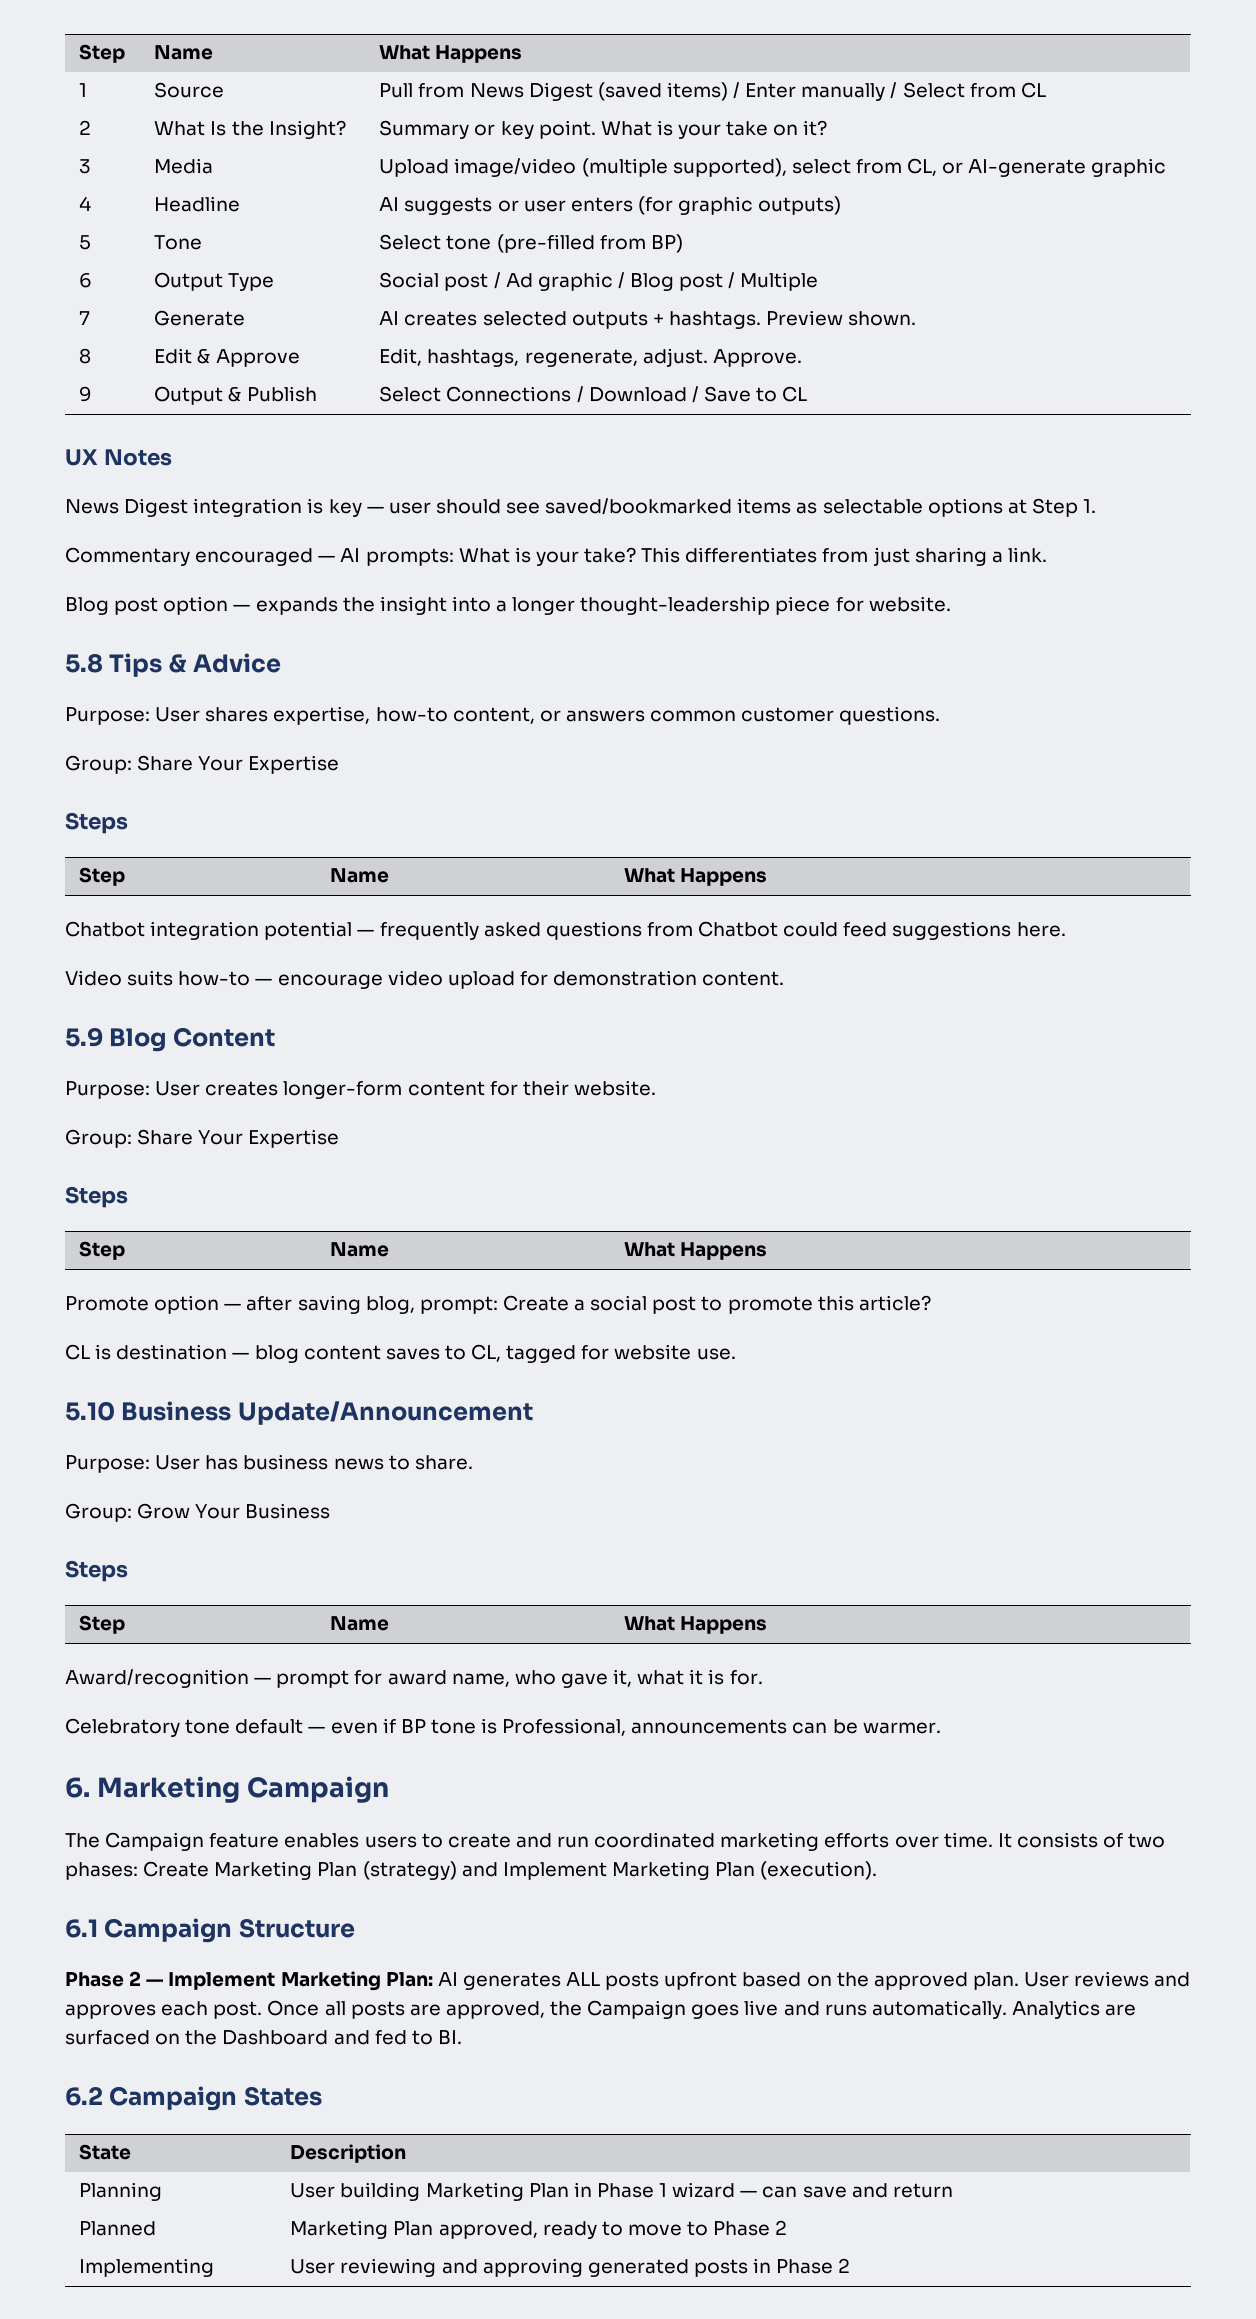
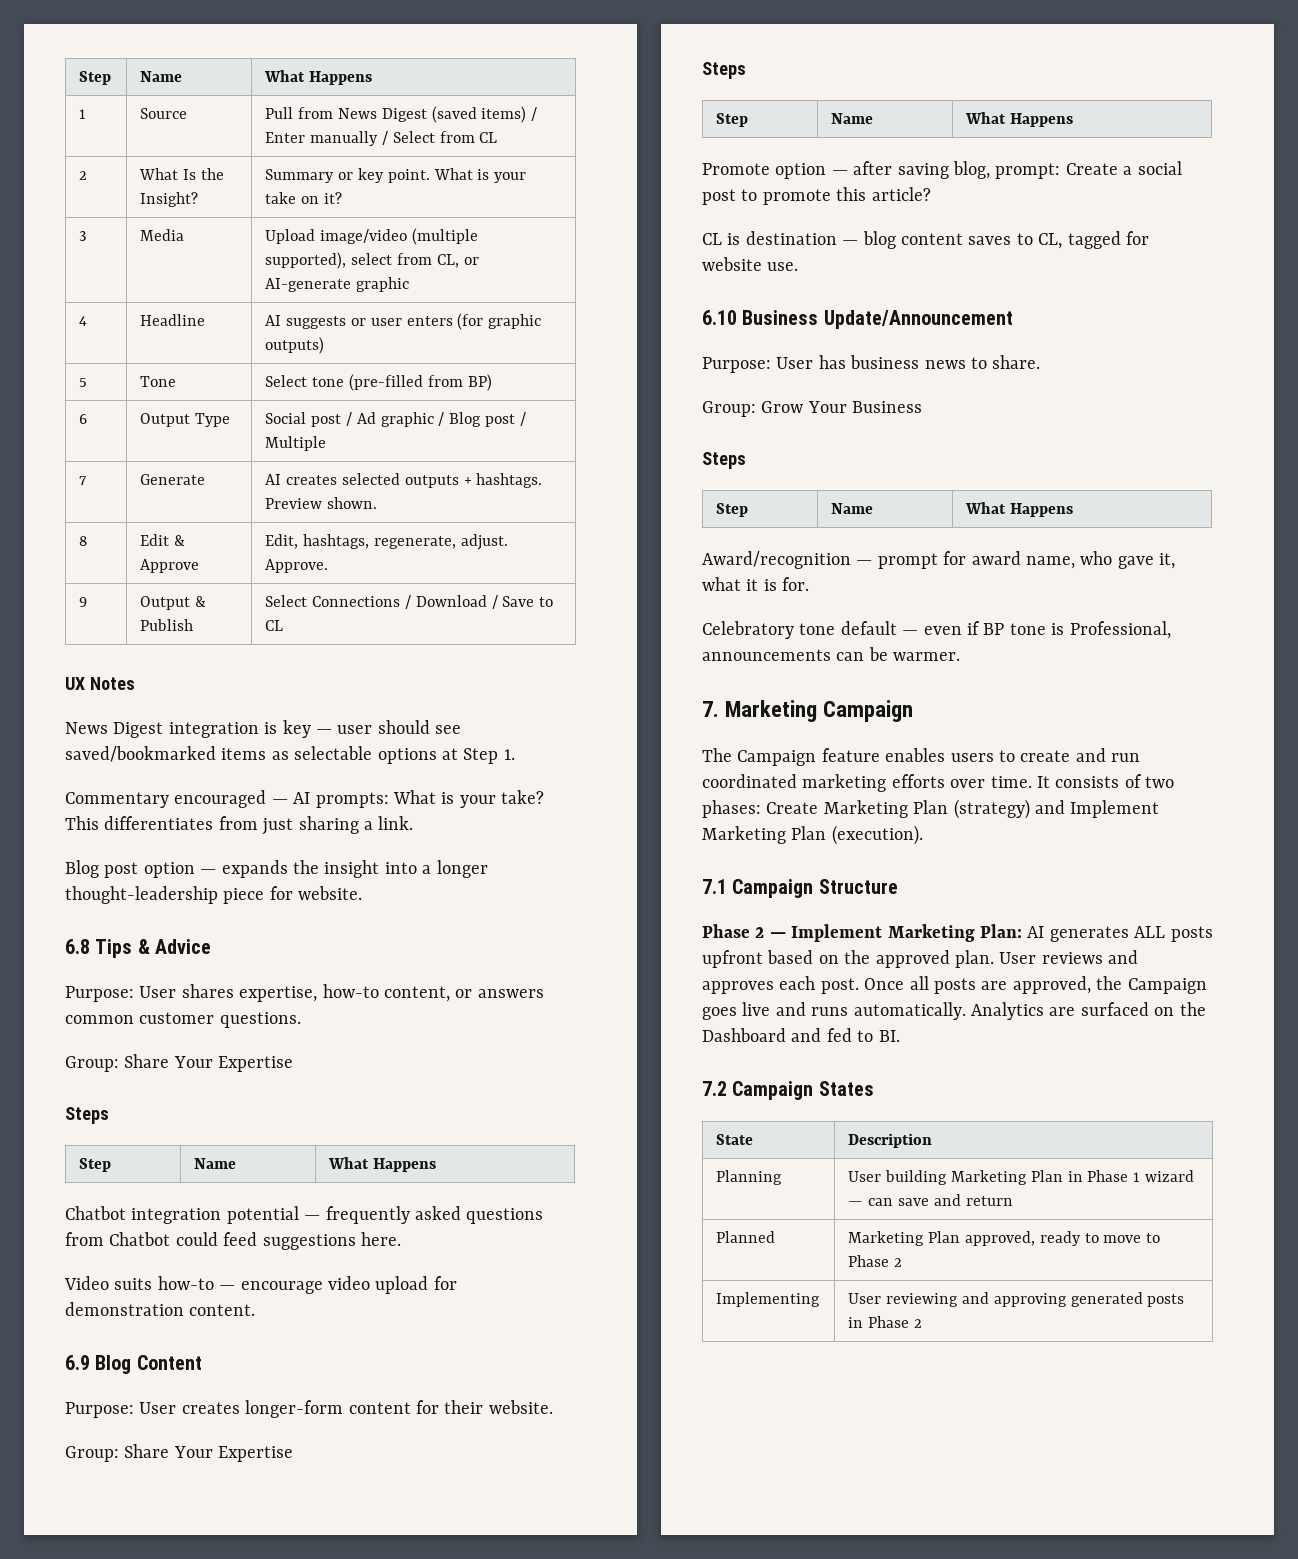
- 5.8 Tips & Advice
+ 6.8 Tips & Advice
- 5.9 Blog Content
+ 6.9 Blog Content
- 5.10 Business Update/Announcement
+ 6.10 Business Update/Announcement
- 6. Marketing Campaign
+ 7. Marketing Campaign
- 6.1 Campaign Structure
+ 7.1 Campaign Structure
- 6.2 Campaign States
+ 7.2 Campaign States

